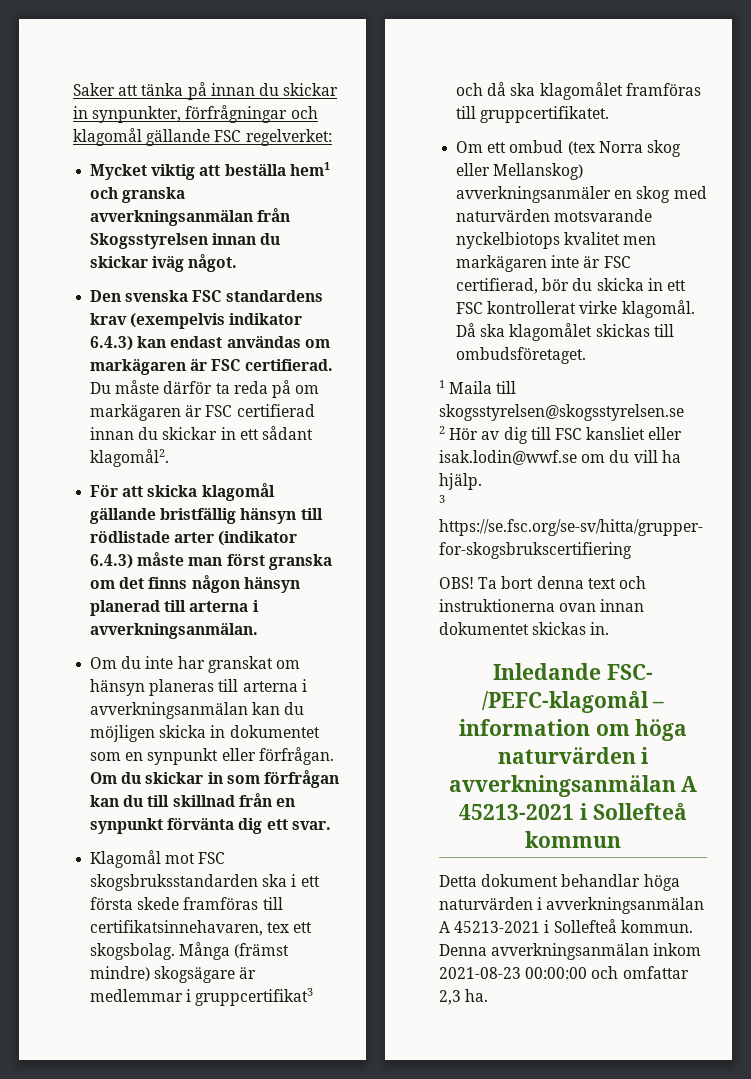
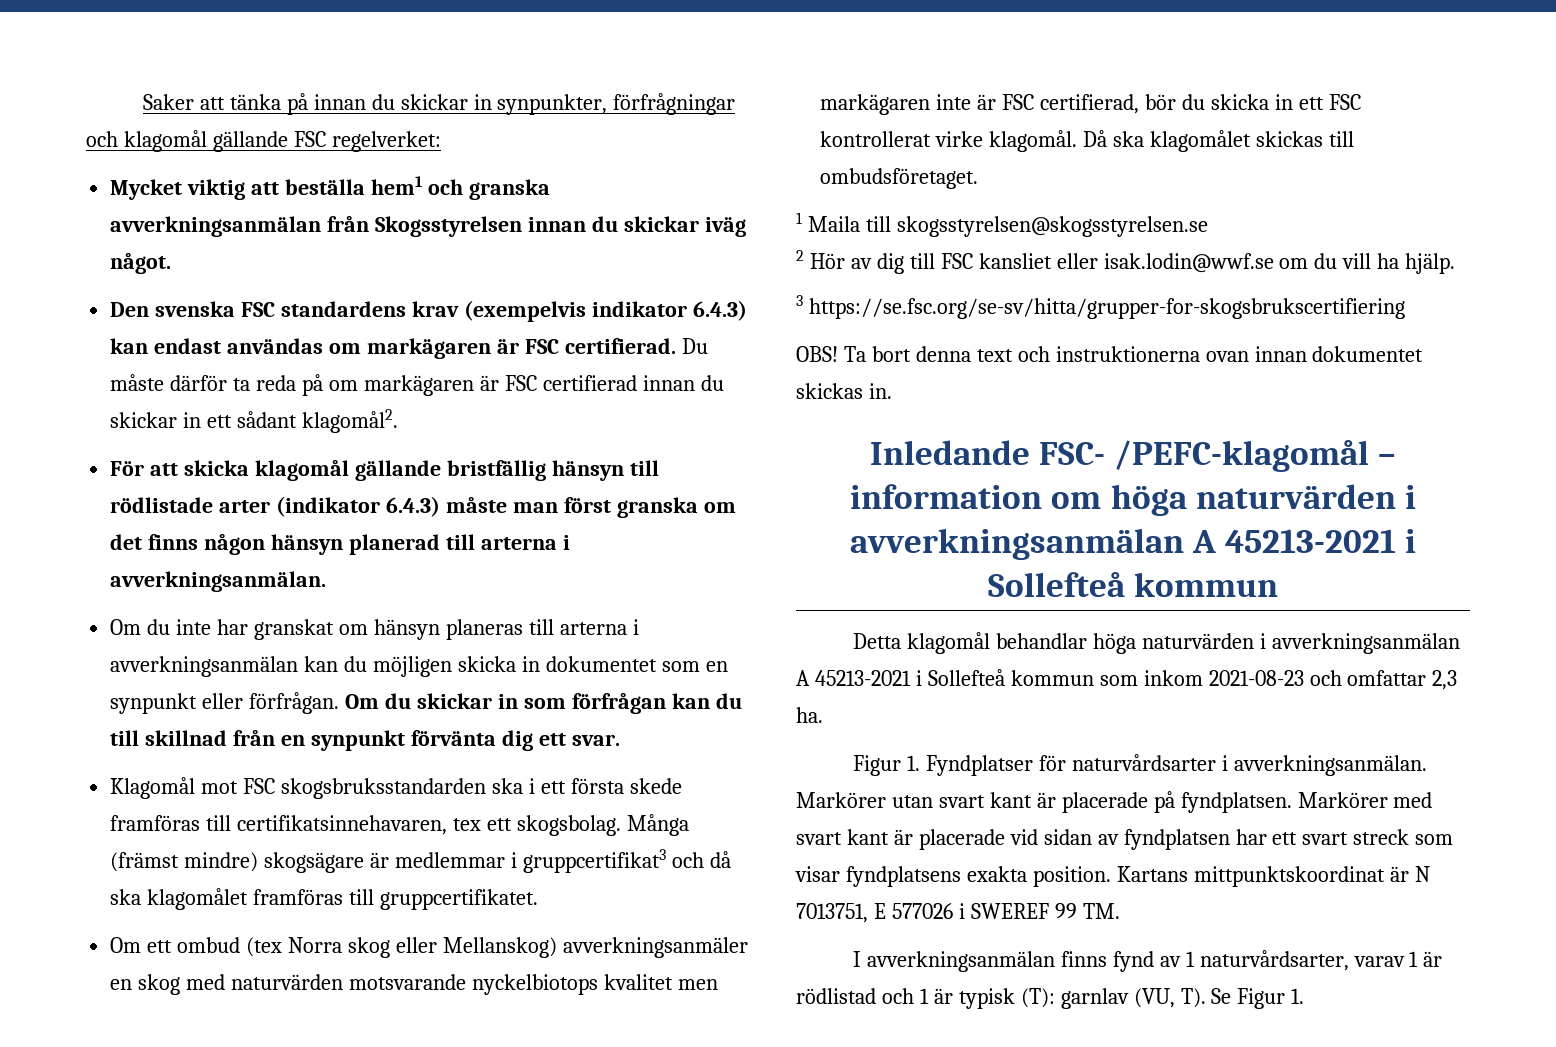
- Detta dokument behandlar höga naturvärden i avverkningsanmälan A 45213-2021 i Sollefteå kommun. Denna avverkningsanmälan inkom 2021-08-23 00:00:00 och omfattar 2,3 ha.
+ Detta klagomål behandlar höga naturvärden i avverkningsanmälan A 45213-2021 i Sollefteå kommun som inkom 2021-08-23 och omfattar 2,3 ha.
+ Figur 1. Fyndplatser för naturvårdsarter i avverkningsanmälan. Markörer utan svart kant är placerade på fyndplatsen. Markörer med svart kant är placerade vid sidan av fyndplatsen har ett svart streck som visar fyndplatsens exakta position. Kartans mittpunktskoordinat är N 7013751, E 577026 i SWEREF 99 TM.
+ I avverkningsanmälan finns fynd av 1 naturvårdsarter, varav 1 är rödlistad och 1 är typisk (T): garnlav (VU, T). Se Figur 1.

